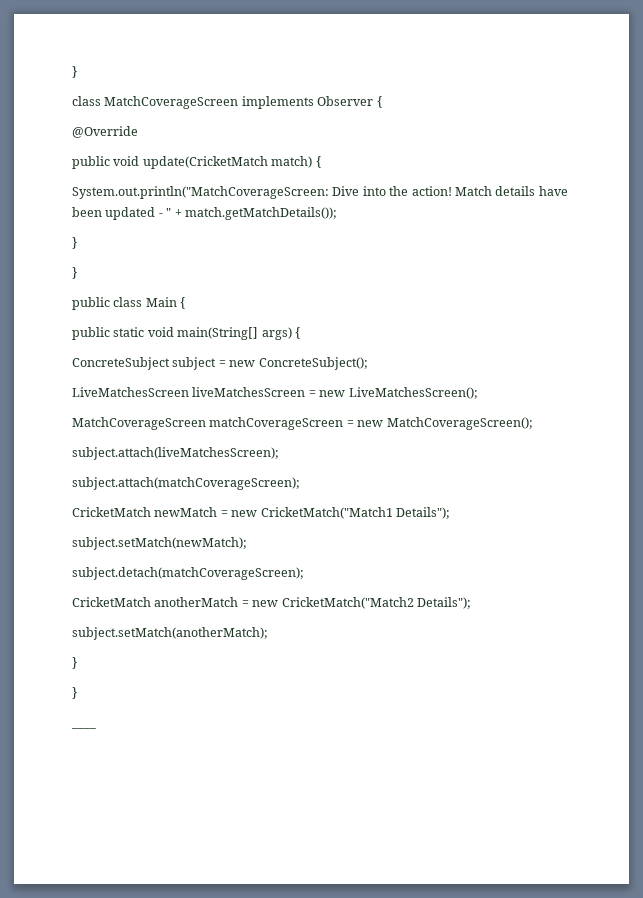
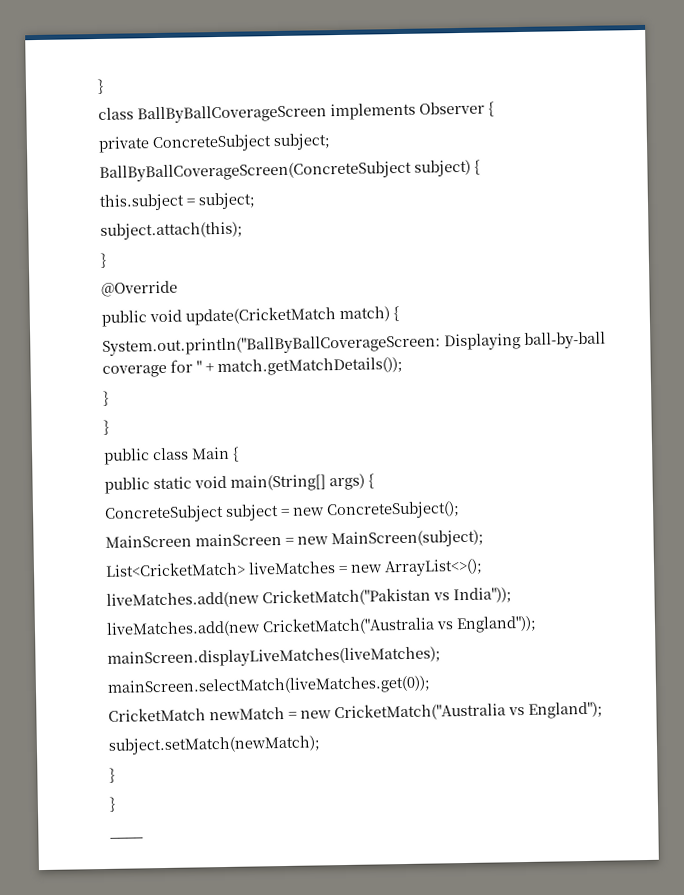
- class MatchCoverageScreen implements Observer {
+ class BallByBallCoverageScreen implements Observer {
+ private ConcreteSubject subject;
+ BallByBallCoverageScreen(ConcreteSubject subject) {
+ this.subject = subject;
+ subject.attach(this);
+ }
- System.out.println("MatchCoverageScreen: Dive into the action! Match details have been updated - " + match.getMatchDetails());
+ System.out.println("BallByBallCoverageScreen: Displaying ball-by-ball coverage for " + match.getMatchDetails());
- LiveMatchesScreen liveMatchesScreen = new LiveMatchesScreen();
- MatchCoverageScreen matchCoverageScreen = new MatchCoverageScreen();
- subject.attach(liveMatchesScreen);
- subject.attach(matchCoverageScreen);
- CricketMatch newMatch = new CricketMatch("Match1 Details");
+ MainScreen mainScreen = new MainScreen(subject);
+ List<CricketMatch> liveMatches = new ArrayList<>();
+ liveMatches.add(new CricketMatch("Pakistan vs India"));
+ liveMatches.add(new CricketMatch("Australia vs England"));
+ mainScreen.displayLiveMatches(liveMatches);
+ mainScreen.selectMatch(liveMatches.get(0));
+ CricketMatch newMatch = new CricketMatch("Australia vs England");
  subject.setMatch(newMatch);
- subject.detach(matchCoverageScreen);
- CricketMatch anotherMatch = new CricketMatch("Match2 Details");
- subject.setMatch(anotherMatch);

